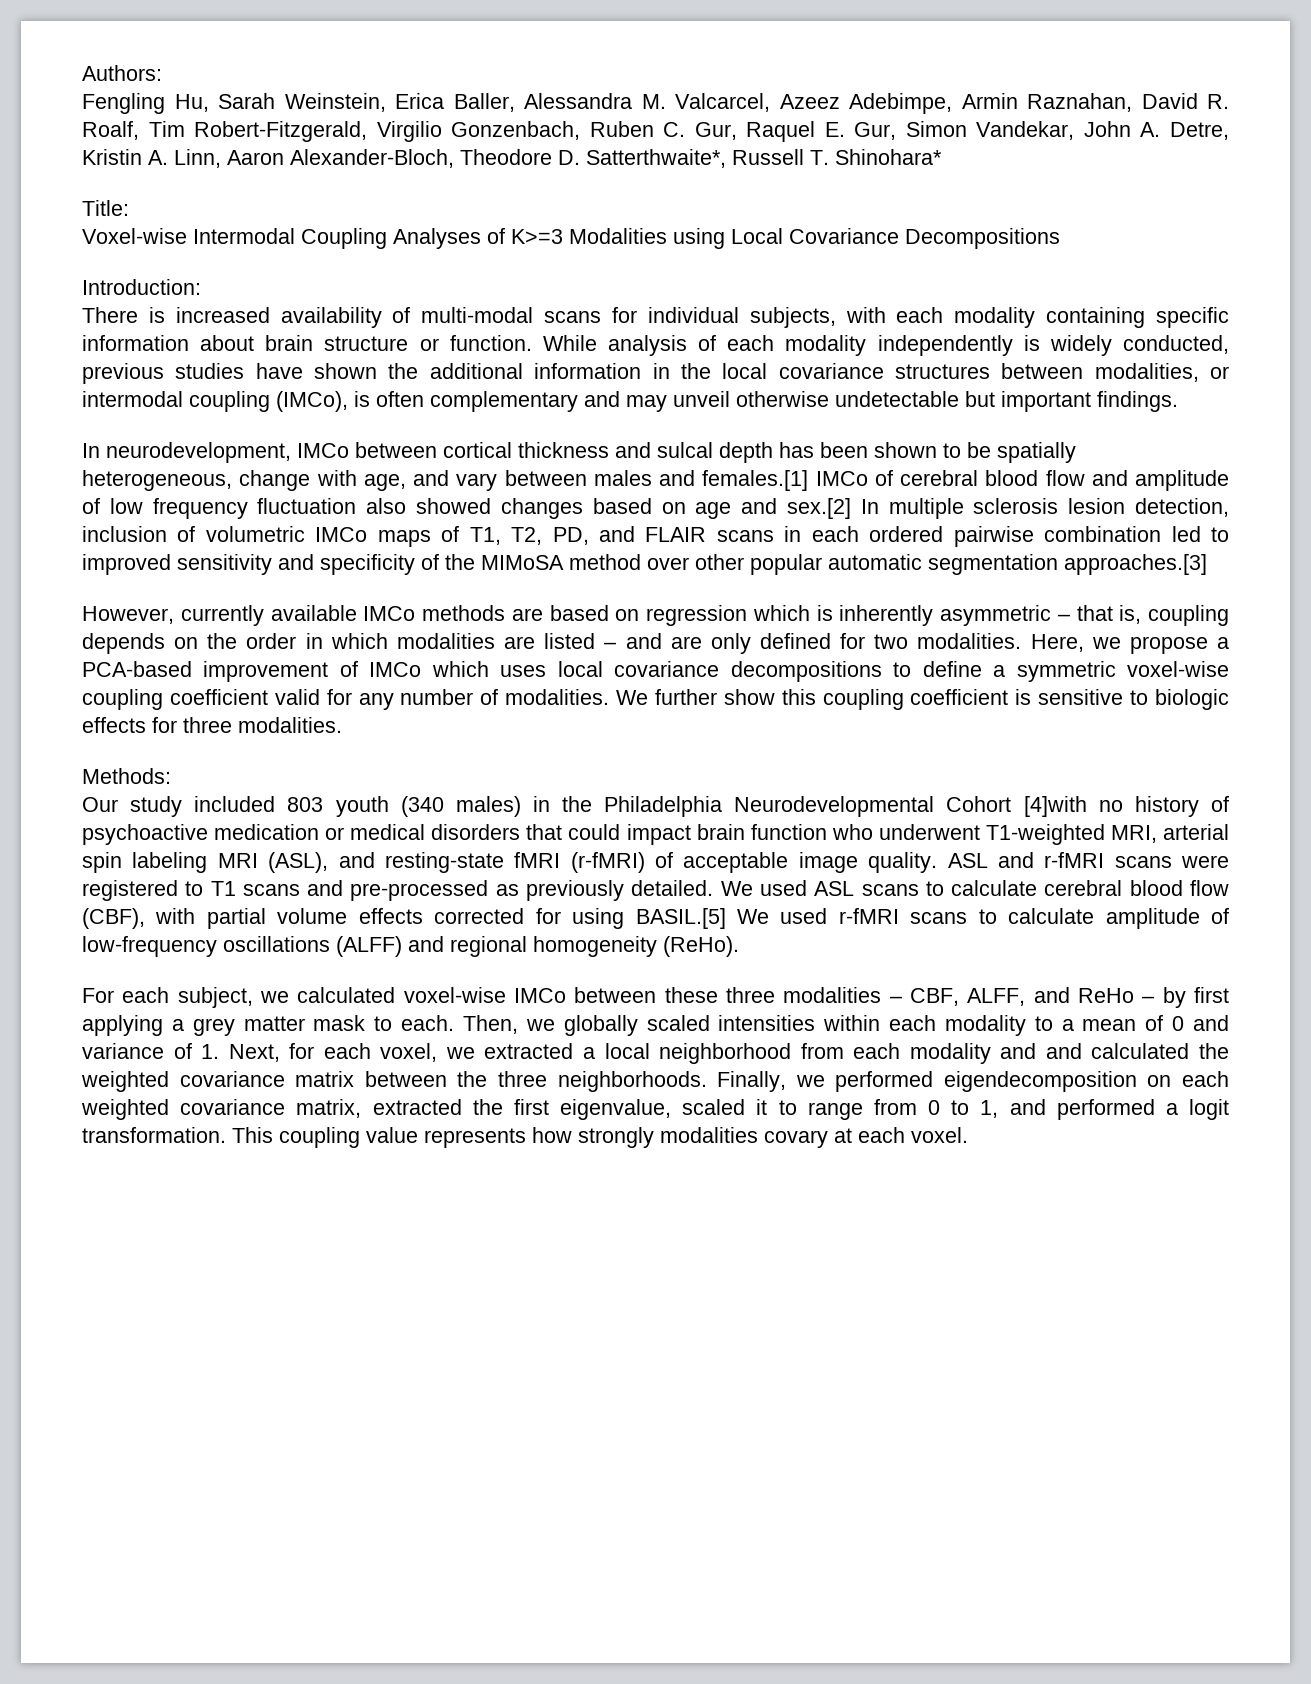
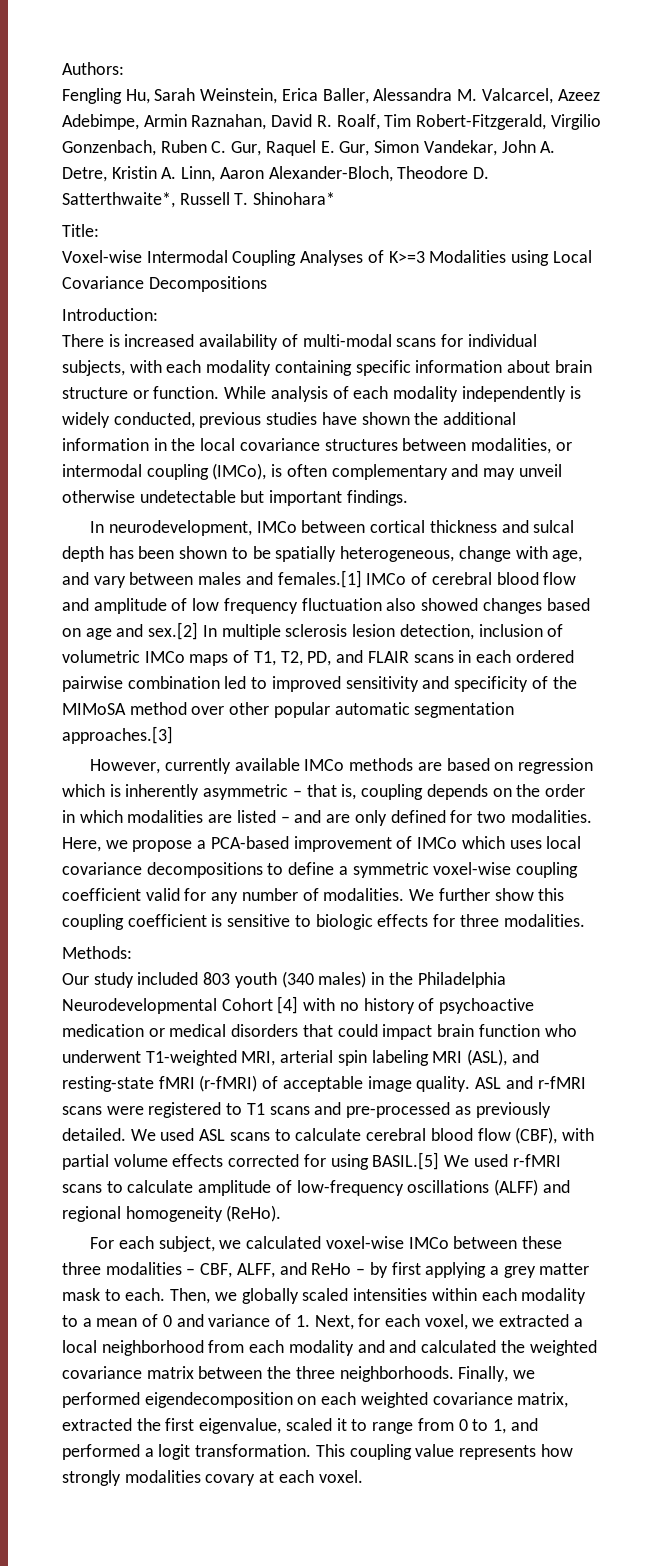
- Our study included 803 youth (340 males) in the Philadelphia Neurodevelopmental Cohort [4]with no history of psychoactive medication or medical disorders that could impact brain function who underwent T1-weighted MRI, arterial spin labeling MRI (ASL), and resting-state fMRI (r-fMRI) of acceptable image quality.
+ Our study included 803 youth (340 males) in the Philadelphia Neurodevelopmental Cohort [4] with no history of psychoactive medication or medical disorders that could impact brain function who underwent T1-weighted MRI, arterial spin labeling MRI (ASL), and resting-state fMRI (r-fMRI) of acceptable image quality.

